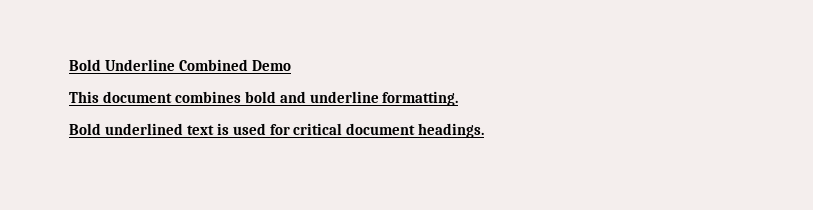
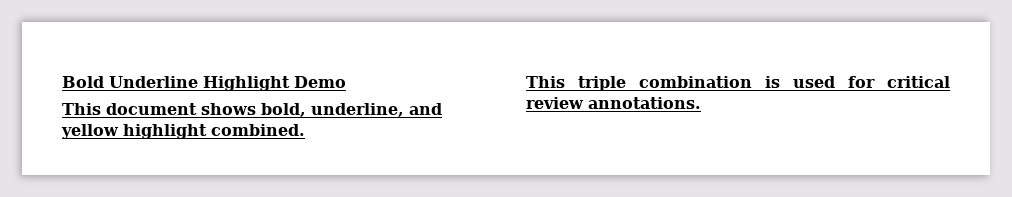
- Bold Underline Combined Demo
+ Bold Underline Highlight Demo
- This document combines bold and underline formatting.
- Bold underlined text is used for critical document headings.
+ This document shows bold, underline, and yellow highlight combined.
+ This triple combination is used for critical review annotations.

